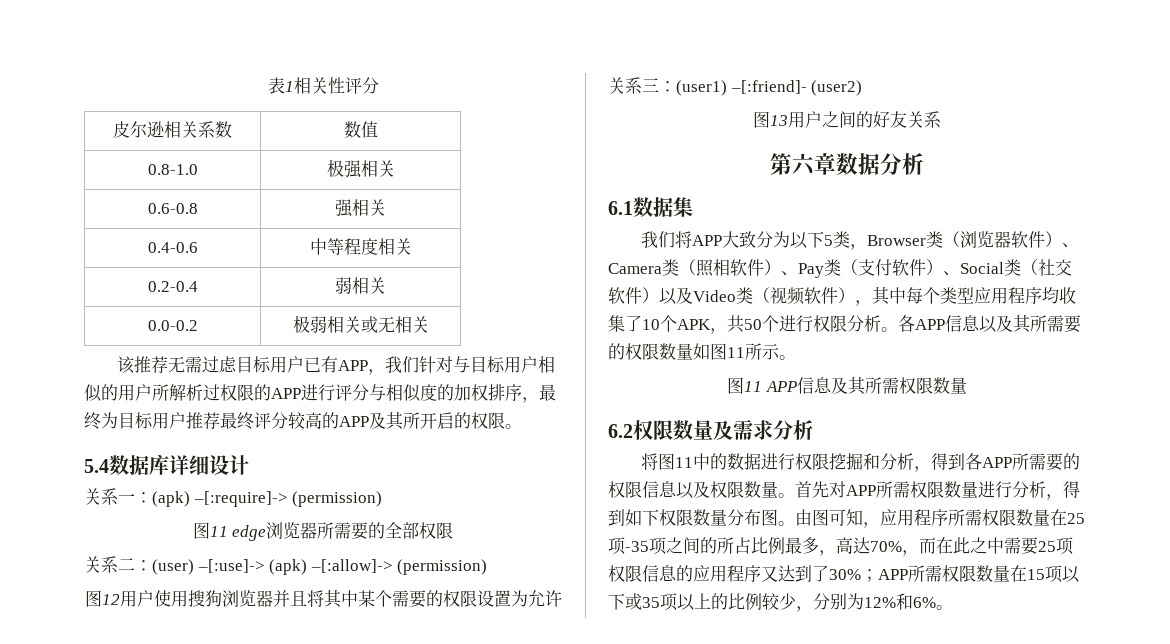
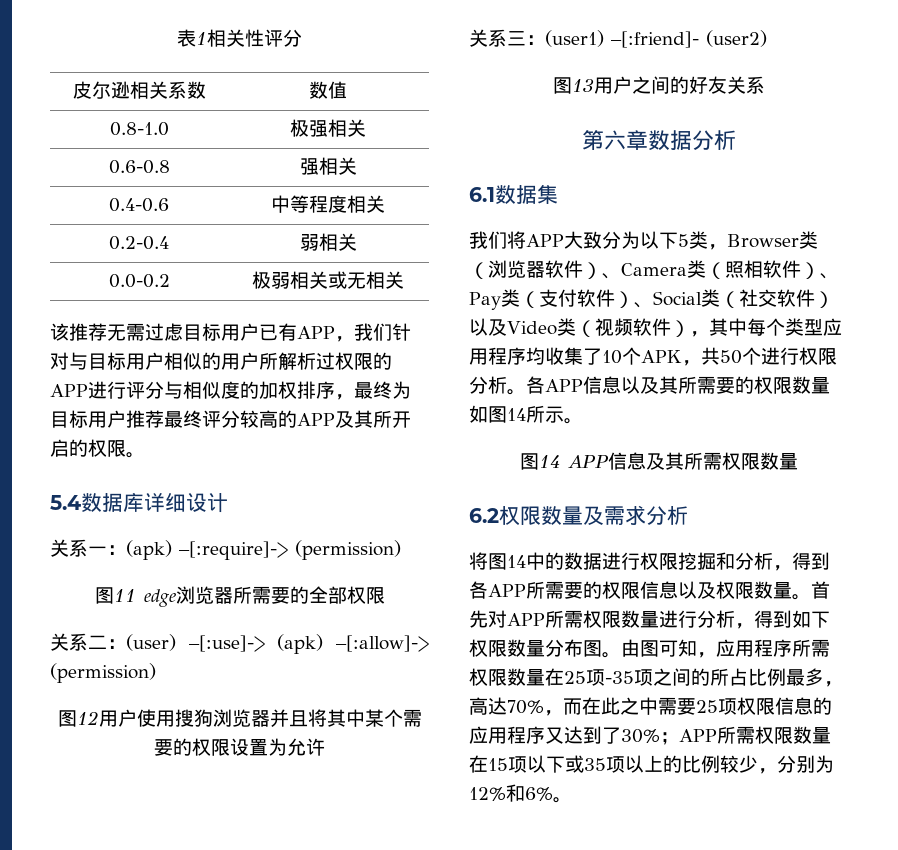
- 各APP信息以及其所需要的权限数量如图11所示。
+ 各APP信息以及其所需要的权限数量如图14所示。
- 图11 APP信息及其所需权限数量
+ 图14 APP信息及其所需权限数量
- 将图11中的数据进行权限挖掘和分析，得到各APP所需要的权限信息以及权限数量。
+ 将图14中的数据进行权限挖掘和分析，得到各APP所需要的权限信息以及权限数量。

